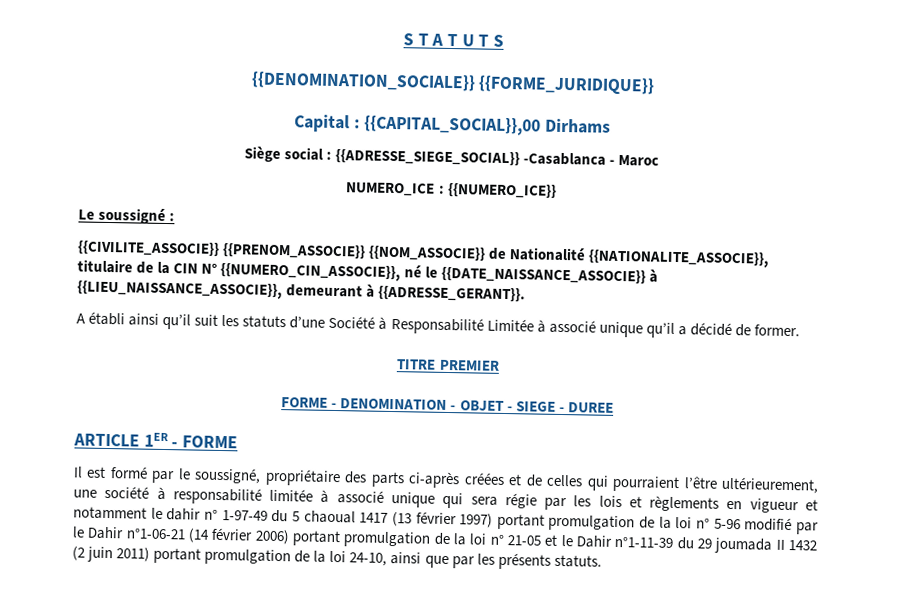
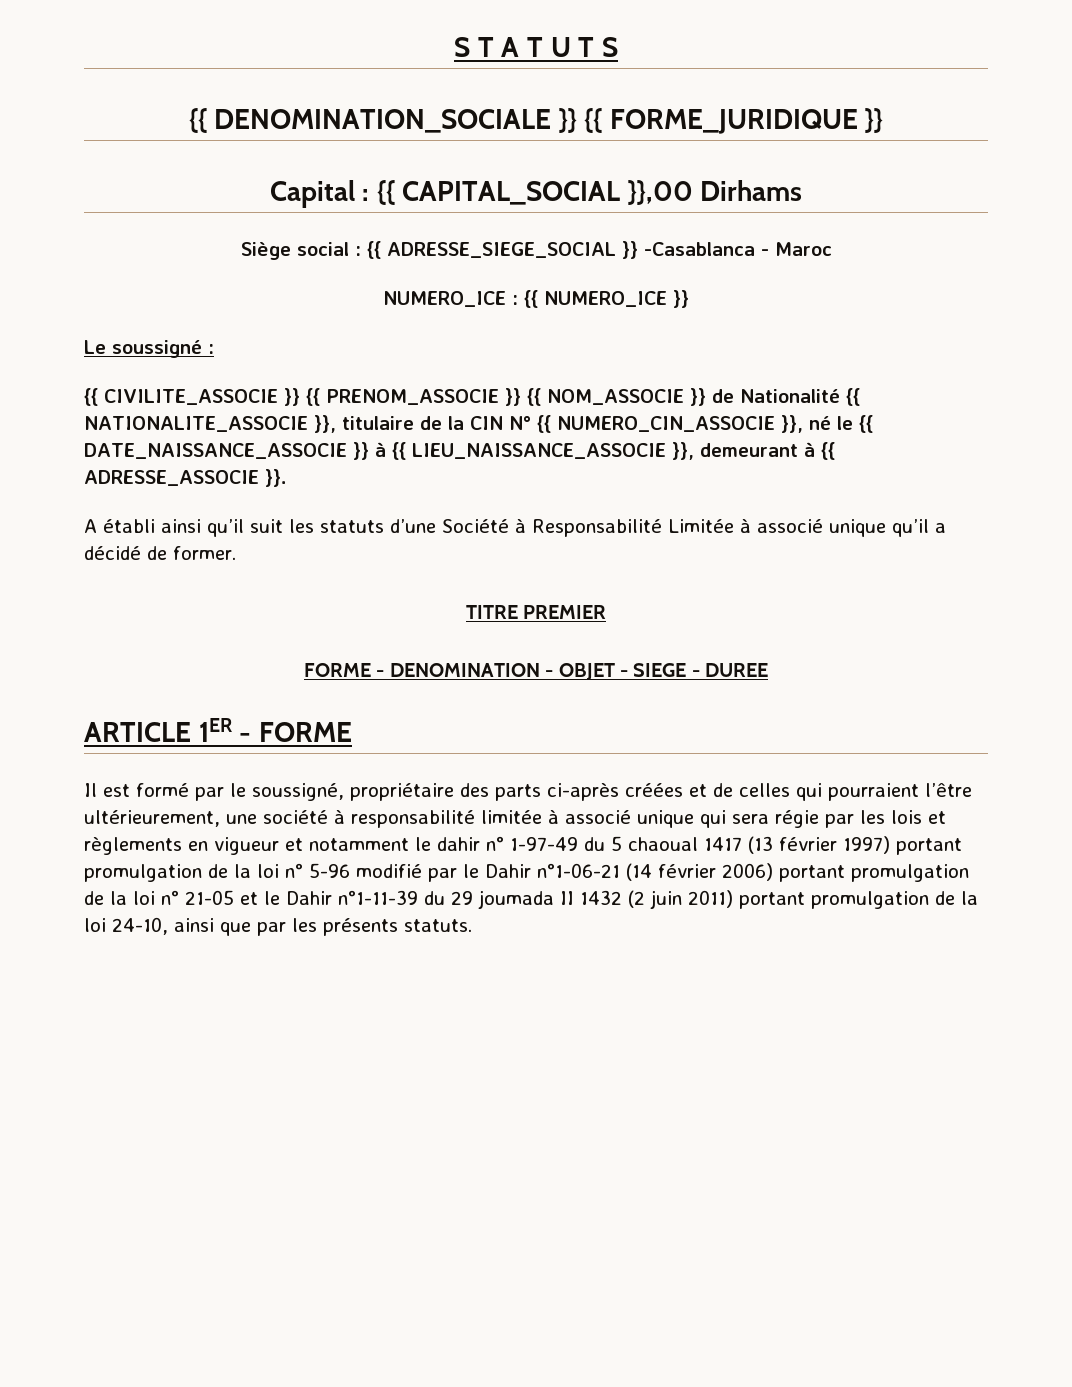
- {{DENOMINATION_SOCIALE}} {{FORME_JURIDIQUE}}
+ {{ DENOMINATION_SOCIALE }} {{ FORME_JURIDIQUE }}
- Capital : {{CAPITAL_SOCIAL}},00 Dirhams
+ Capital : {{ CAPITAL_SOCIAL }},00 Dirhams
- Siège social : {{ADRESSE_SIEGE_SOCIAL}} -Casablanca - Maroc
+ Siège social : {{ ADRESSE_SIEGE_SOCIAL }} -Casablanca - Maroc
- NUMERO_ICE : {{NUMERO_ICE}}
+ NUMERO_ICE : {{ NUMERO_ICE }}
- {{CIVILITE_ASSOCIE}} {{PRENOM_ASSOCIE}} {{NOM_ASSOCIE}} de Nationalité {{NATIONALITE_ASSOCIE}}, titulaire de la CIN N° {{NUMERO_CIN_ASSOCIE}}, né le {{DATE_NAISSANCE_ASSOCIE}} à {{LIEU_NAISSANCE_ASSOCIE}}, demeurant à {{ADRESSE_GERANT}}.
+ {{ CIVILITE_ASSOCIE }} {{ PRENOM_ASSOCIE }} {{ NOM_ASSOCIE }} de Nationalité {{ NATIONALITE_ASSOCIE }}, titulaire de la CIN N° {{ NUMERO_CIN_ASSOCIE }}, né le {{ DATE_NAISSANCE_ASSOCIE }} à {{ LIEU_NAISSANCE_ASSOCIE }}, demeurant à {{ ADRESSE_ASSOCIE }}.

